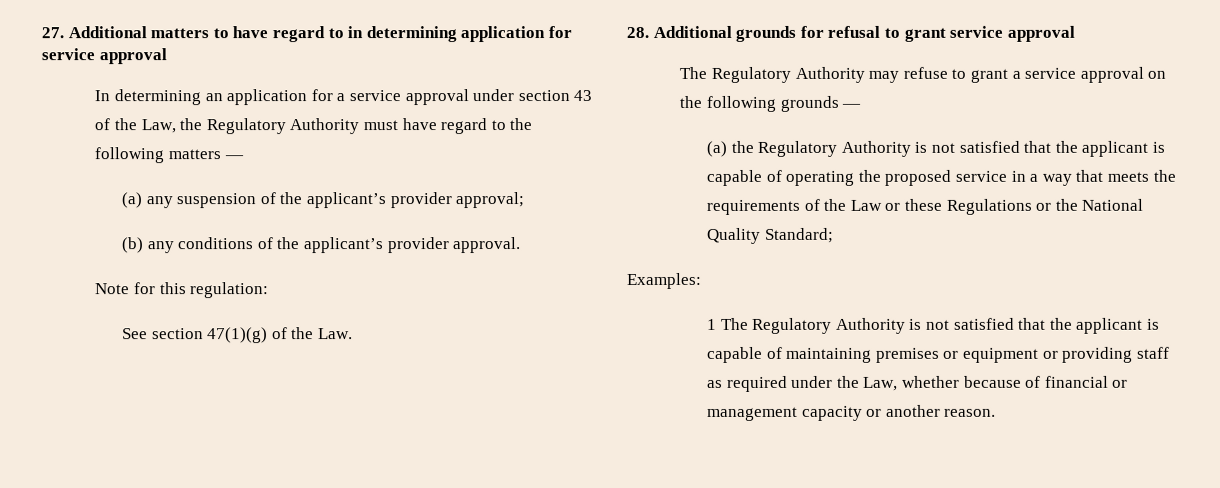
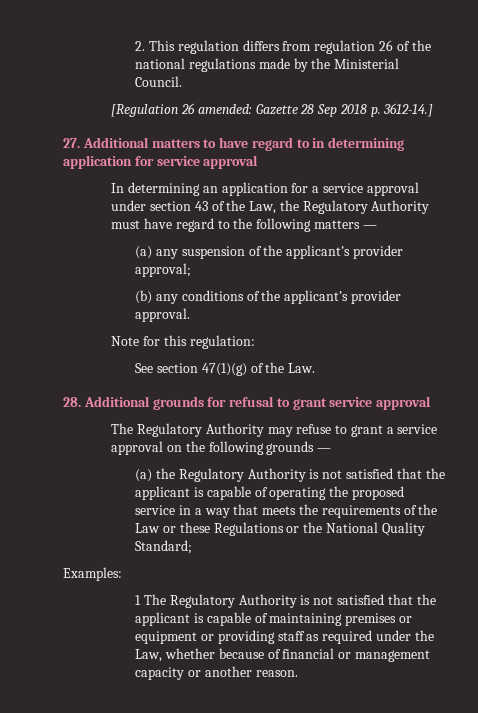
+ 2. This regulation differs from regulation 26 of the national regulations made by the Ministerial Council.
+ [Regulation 26 amended: Gazette 28 Sep 2018 p. 3612-14.]

